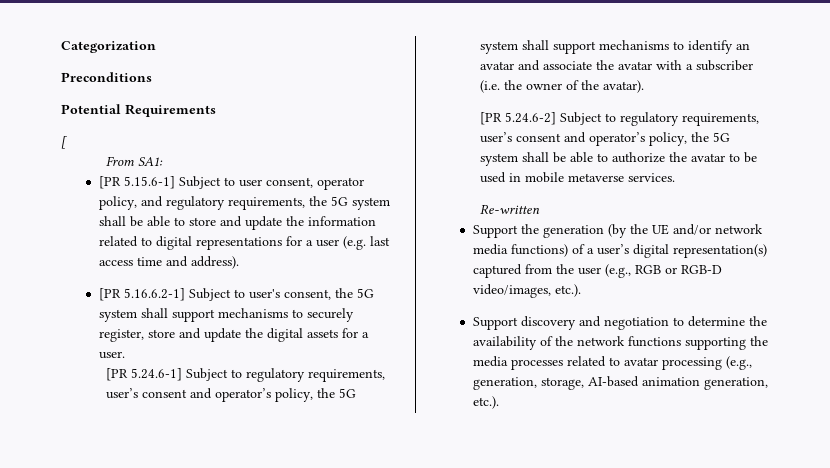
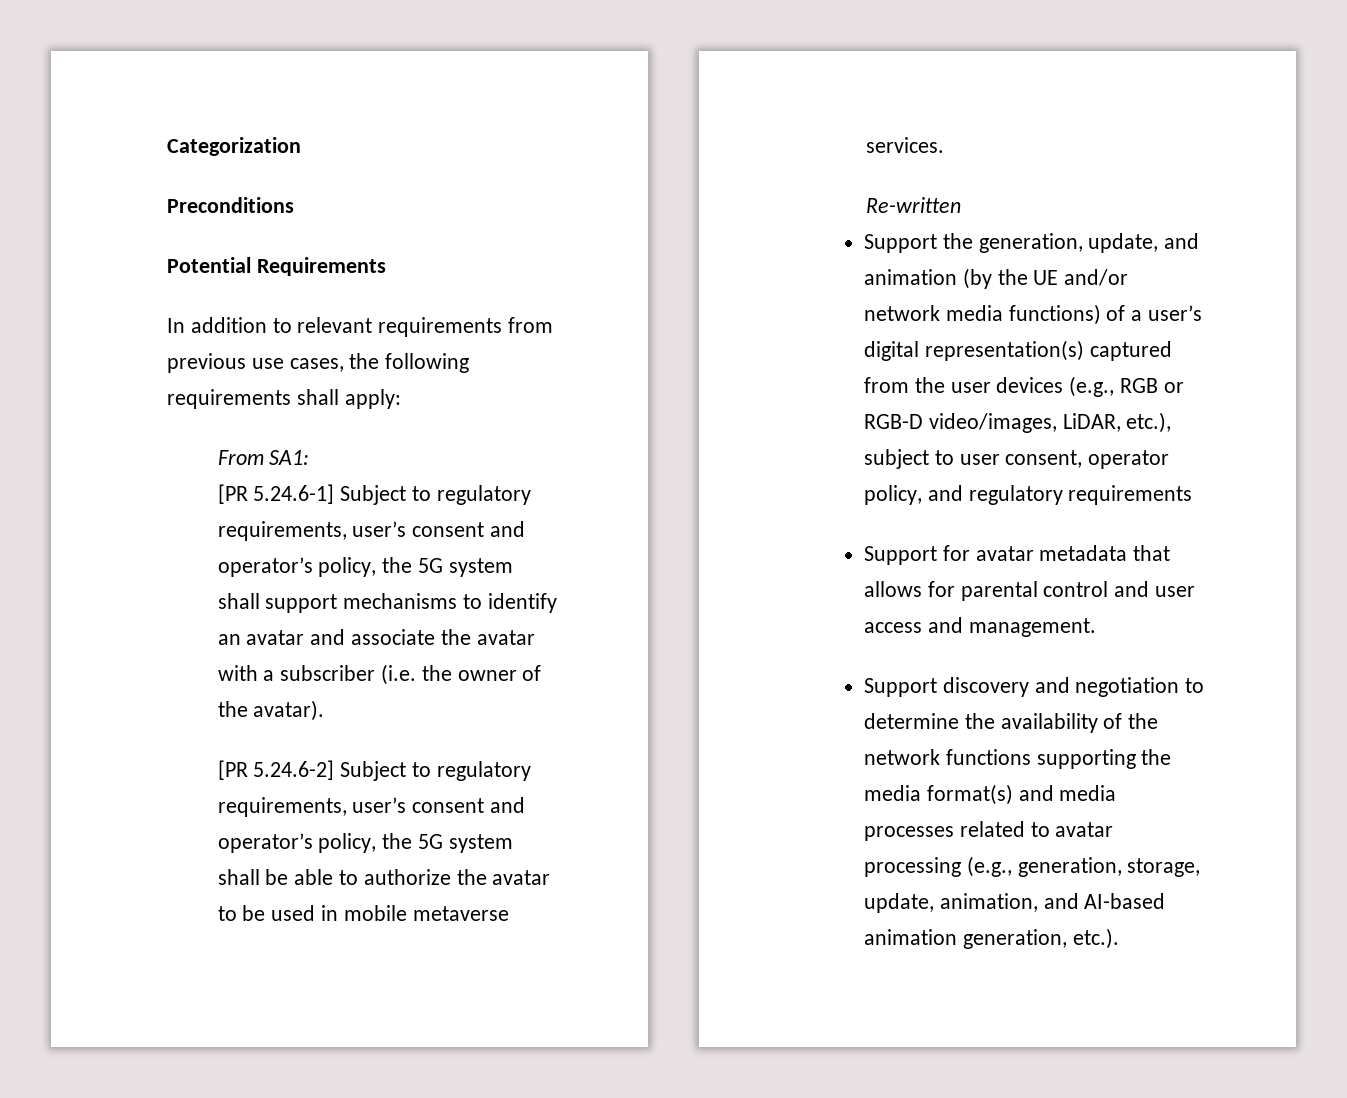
- [
+ In addition to relevant requirements from previous use cases, the following requirements shall apply:
  From SA1:
- [PR 5.15.6-1] Subject to user consent, operator policy, and regulatory requirements, the 5G system shall be able to store and update the information related to digital representations for a user (e.g. last access time and address).
- [PR 5.16.6.2-1] Subject to user's consent, the 5G system shall support mechanisms to securely register, store and update the digital assets for a user.
- Support the generation (by the UE and/or network media functions) of a user’s digital representation(s) captured from the user (e.g., RGB or RGB-D video/images, etc.).
+ Support the generation, update, and animation (by the UE and/or network media functions) of a user’s digital representation(s) captured from the user devices (e.g., RGB or RGB-D video/images, LiDAR, etc.), subject to user consent, operator policy, and regulatory requirements
+ Support for avatar metadata that allows for parental control and user access and management.
- Support discovery and negotiation to determine the availability of the network functions supporting the media processes related to avatar processing (e.g., generation, storage, AI-based animation generation, etc.).
+ Support discovery and negotiation to determine the availability of the network functions supporting the media format(s) and media processes related to avatar processing (e.g., generation, storage, update, animation, and AI-based animation generation, etc.).

